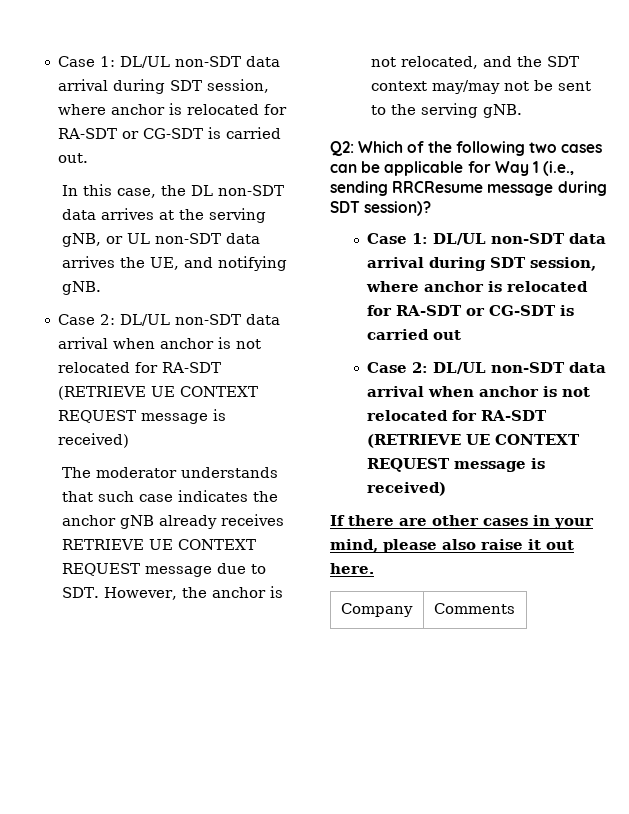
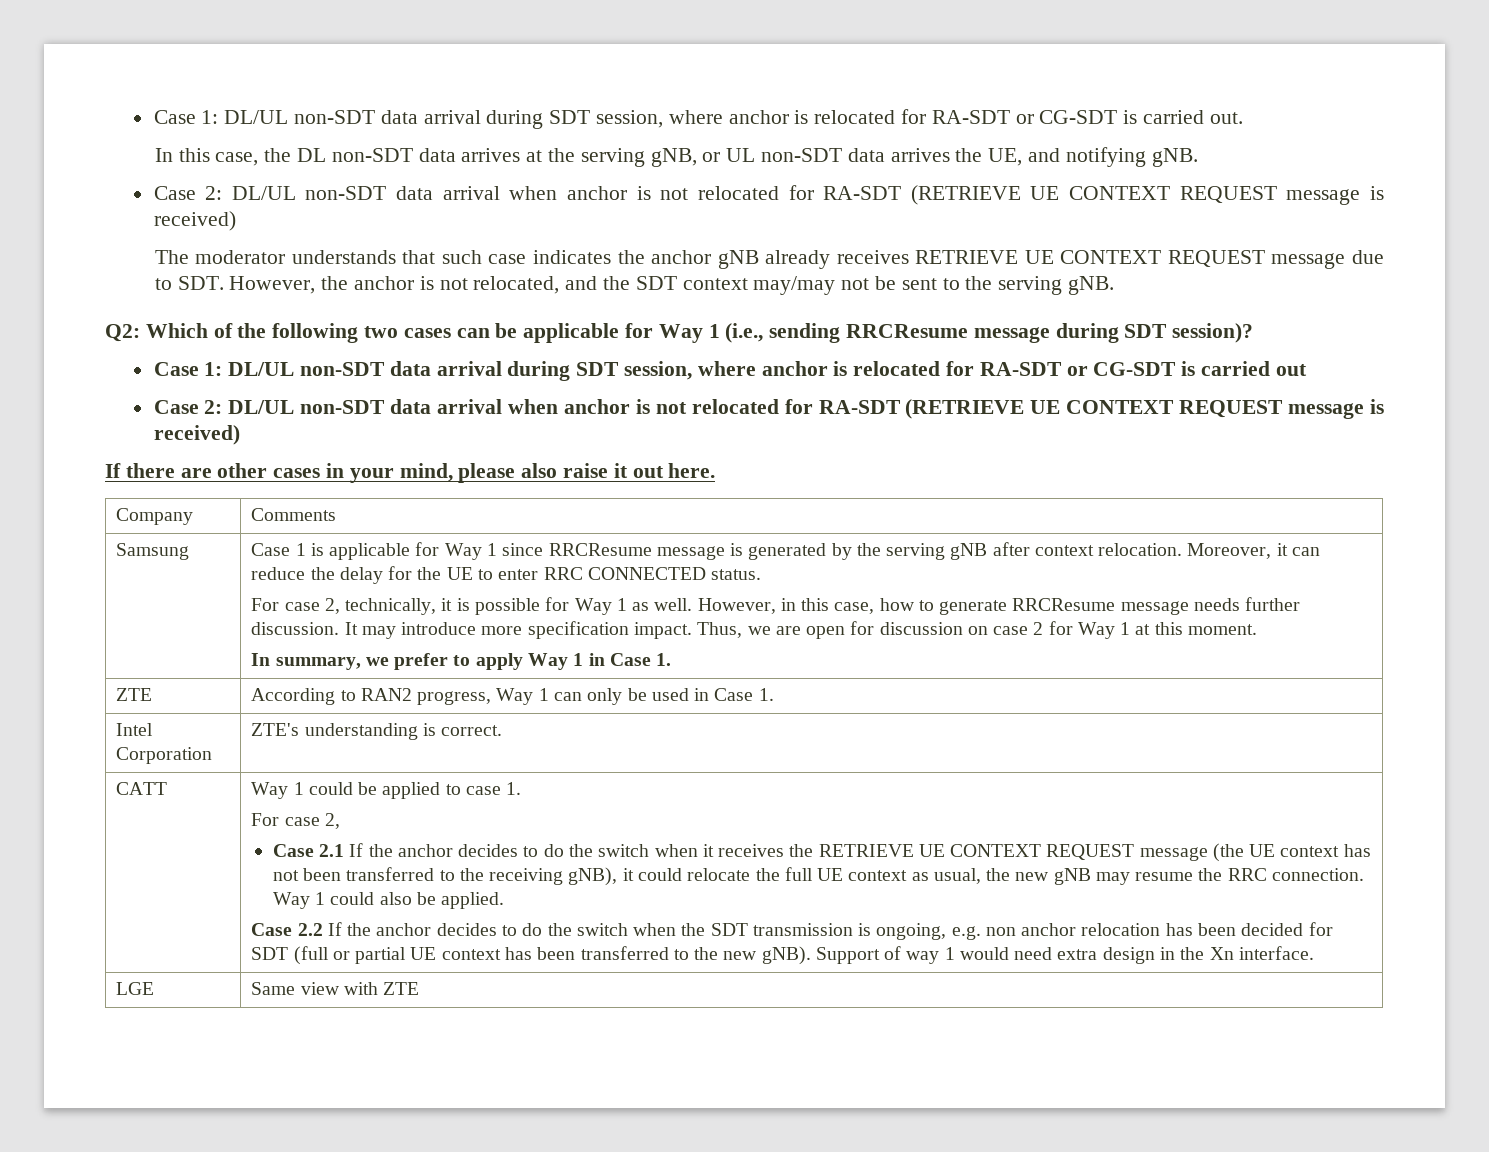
+ Samsung | Case 1 is applicable for Way 1 since RRCResume message is generated by the serving gNB after context relocation. Moreover, it can reduce the delay for the UE to enter RRC CONNECTED status.
+ For case 2, technically, it is possible for Way 1 as well. However, in this case, how to generate RRCResume message needs further discussion. It may introduce more specification impact. Thus, we are open for discussion on case 2 for Way 1 at this moment.
+ In summary, we prefer to apply Way 1 in Case 1.
+ ZTE | According to RAN2 progress, Way 1 can only be used in Case 1.
+ Intel Corporation | ZTE's understanding is correct.
+ CATT | Way 1 could be applied to case 1.
+ For case 2,
+ Case 2.1 If the anchor decides to do the switch when it receives the RETRIEVE UE CONTEXT REQUEST message (the UE context has not been transferred to the receiving gNB), it could relocate the full UE context as usual, the new gNB may resume the RRC connection. Way 1 could also be applied.
+ Case 2.2 If the anchor decides to do the switch when the SDT transmission is ongoing, e.g. non anchor relocation has been decided for SDT (full or partial UE context has been transferred to the new gNB). Support of way 1 would need extra design in the Xn interface.
+ LGE | Same view with ZTE

